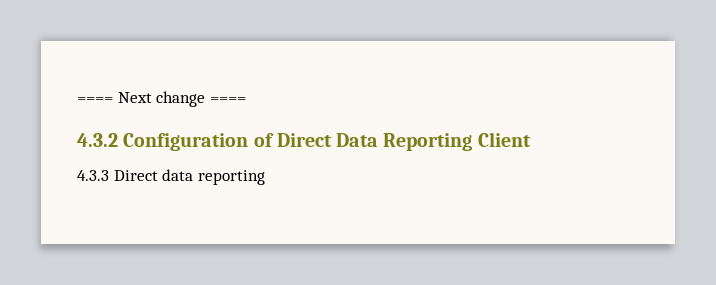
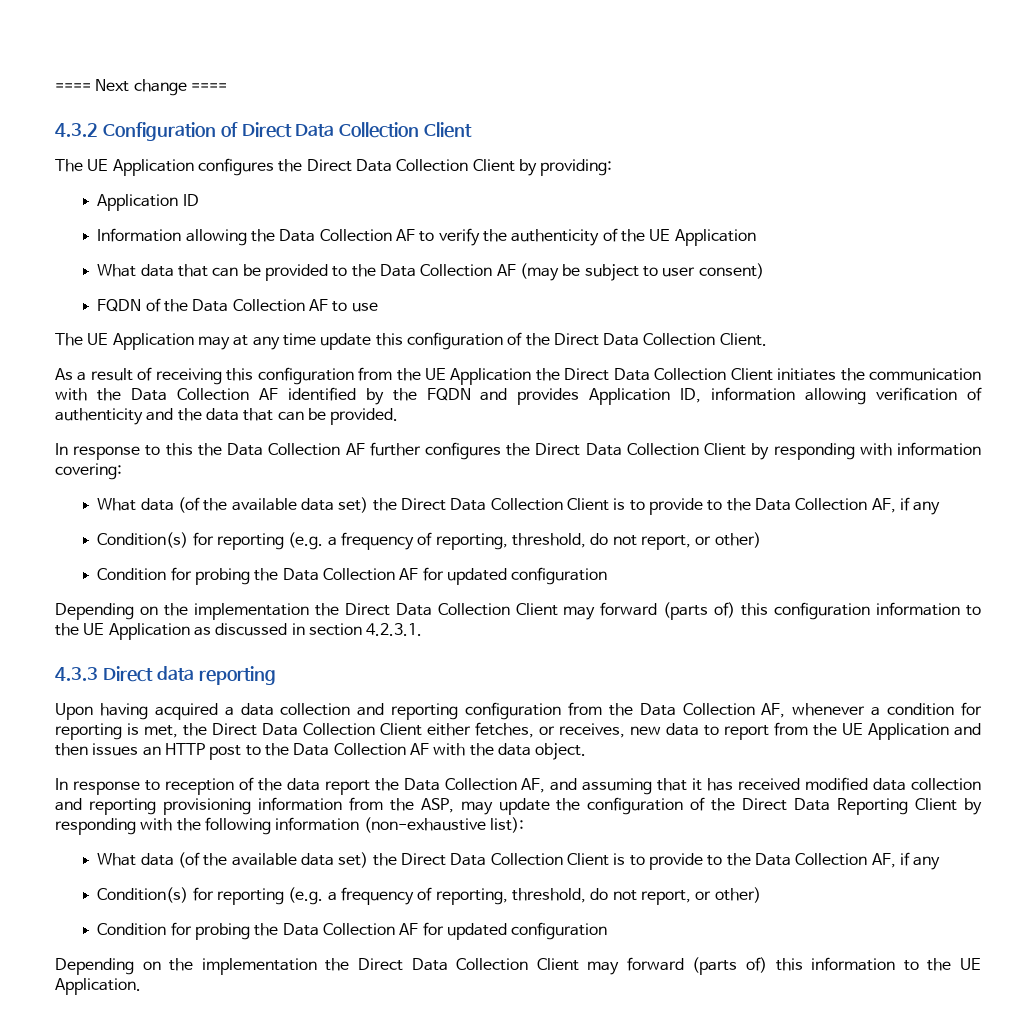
- 4.3.2 Configuration of Direct Data Reporting Client
+ 4.3.2 Configuration of Direct Data Collection Client
+ The UE Application configures the Direct Data Collection Client by providing:
+ Application ID
+ Information allowing the Data Collection AF to verify the authenticity of the UE Application
+ What data that can be provided to the Data Collection AF (may be subject to user consent)
+ FQDN of the Data Collection AF to use
+ The UE Application may at any time update this configuration of the Direct Data Collection Client.
+ As a result of receiving this configuration from the UE Application the Direct Data Collection Client initiates the communication with the Data Collection AF identified by the FQDN and provides Application ID, information allowing verification of authenticity and the data that can be provided.
+ In response to this the Data Collection AF further configures the Direct Data Collection Client by responding with information covering:
+ What data (of the available data set) the Direct Data Collection Client is to provide to the Data Collection AF, if any
+ Condition(s) for reporting (e.g. a frequency of reporting, threshold, do not report, or other)
+ Condition for probing the Data Collection AF for updated configuration
+ Depending on the implementation the Direct Data Collection Client may forward (parts of) this configuration information to the UE Application as discussed in section 4.2.3.1.
  4.3.3 Direct data reporting
+ Upon having acquired a data collection and reporting configuration from the Data Collection AF, whenever a condition for reporting is met, the Direct Data Collection Client either fetches, or receives, new data to report from the UE Application and then issues an HTTP post to the Data Collection AF with the data object.
+ In response to reception of the data report the Data Collection AF, and assuming that it has received modified data collection and reporting provisioning information from the ASP, may update the configuration of the Direct Data Reporting Client by responding with the following information (non-exhaustive list):
+ What data (of the available data set) the Direct Data Collection Client is to provide to the Data Collection AF, if any
+ Condition(s) for reporting (e.g. a frequency of reporting, threshold, do not report, or other)
+ Condition for probing the Data Collection AF for updated configuration
+ Depending on the implementation the Direct Data Collection Client may forward (parts of) this information to the UE Application.

